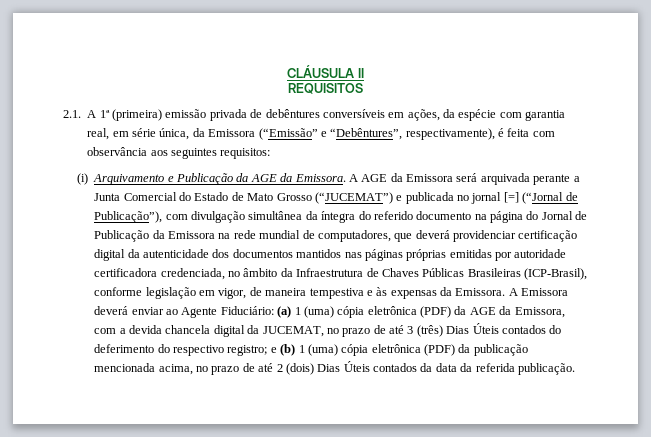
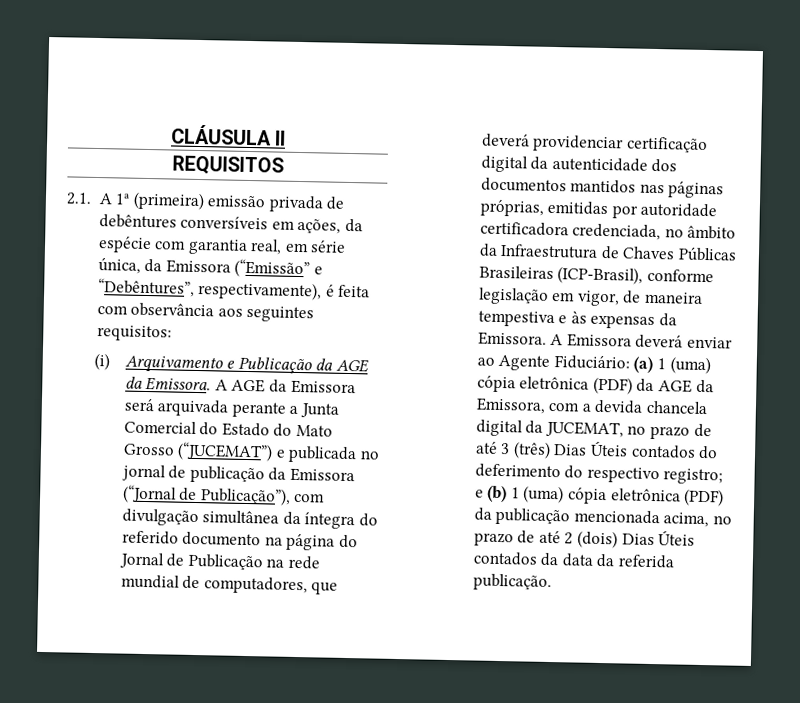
- A AGE da Emissora será arquivada perante a Junta Comercial do Estado de Mato Grosso (“JUCEMAT”) e publicada no jornal [=] (“Jornal de Publicação”), com divulgação simultânea da íntegra do referido documento na página do Jornal de Publicação da Emissora na rede mundial de computadores, que deverá providenciar certificação digital da autenticidade dos documentos mantidos nas páginas próprias emitidas por autoridade certificadora credenciada, no âmbito da Infraestrutura de Chaves Públicas Brasileiras (ICP-Brasil), conforme legislação em vigor, de maneira tempestiva e às expensas da Emissora.
+ A AGE da Emissora será arquivada perante a Junta Comercial do Estado do Mato Grosso (“JUCEMAT”) e publicada no jornal de publicação da Emissora (“Jornal de Publicação”), com divulgação simultânea da íntegra do referido documento na página do Jornal de Publicação na rede mundial de computadores, que deverá providenciar certificação digital da autenticidade dos documentos mantidos nas páginas próprias, emitidas por autoridade certificadora credenciada, no âmbito da Infraestrutura de Chaves Públicas Brasileiras (ICP-Brasil), conforme legislação em vigor, de maneira tempestiva e às expensas da Emissora.

